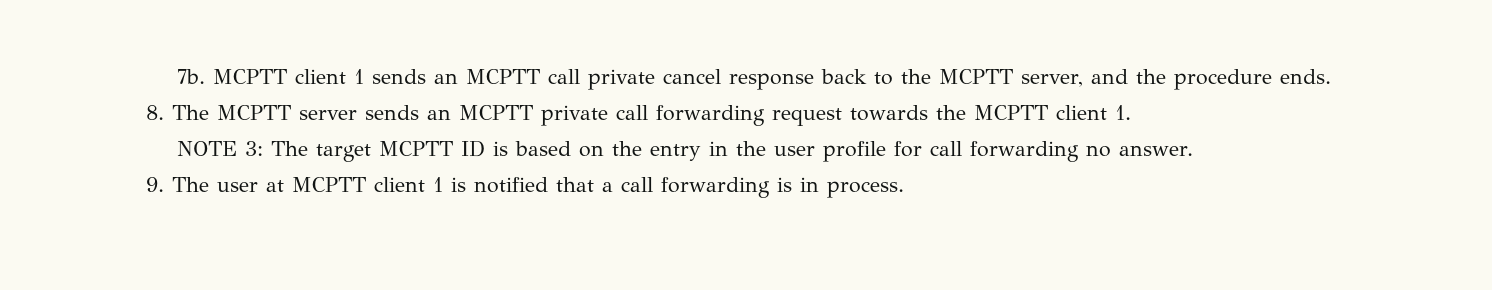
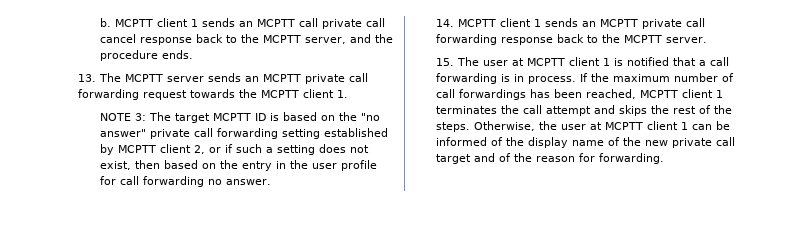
- 7b.
+ b.
- MCPTT client 1 sends an MCPTT call private cancel response back to the MCPTT server, and the procedure ends.
+ MCPTT client 1 sends an MCPTT call private call cancel response back to the MCPTT server, and the procedure ends.
- 8. The MCPTT server sends an MCPTT private call forwarding request towards the MCPTT client 1.
+ 13. The MCPTT server sends an MCPTT private call forwarding request towards the MCPTT client 1.
- NOTE 3: The target MCPTT ID is based on the entry in the user profile for call forwarding no answer.
+ NOTE 3: The target MCPTT ID is based on the "no answer" private call forwarding setting established by MCPTT client 2, or if such a setting does not exist, then based on the entry in the user profile for call forwarding no answer.
- 9. The user at MCPTT client 1 is notified that a call forwarding is in process.
+ 14. MCPTT client 1 sends an MCPTT private call forwarding response back to the MCPTT server.
+ 15. The user at MCPTT client 1 is notified that a call forwarding is in process.
+ If the maximum number of call forwardings has been reached, MCPTT client 1 terminates the call attempt and skips the rest of the steps. Otherwise, the user at MCPTT client 1 can be informed of the display name of the new private call target and of the reason for forwarding.

